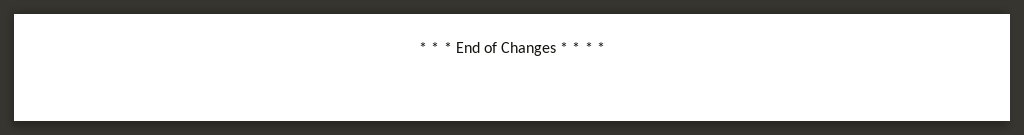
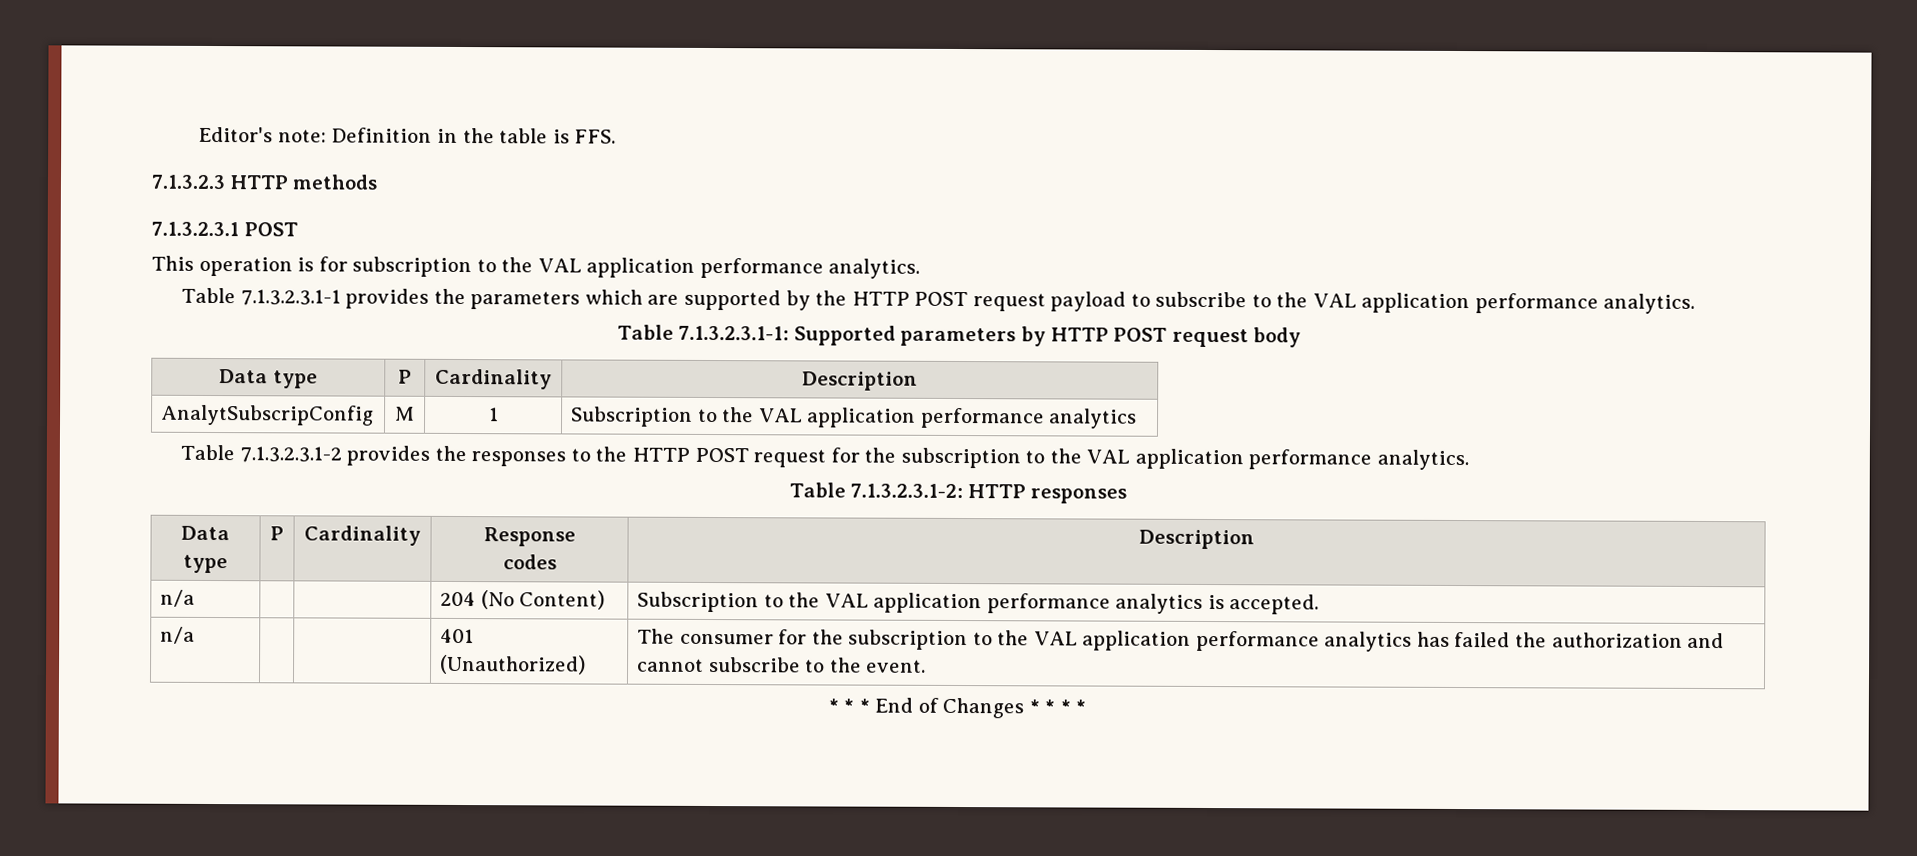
+ Editor's note: Definition in the table is FFS.
+ 7.1.3.2.3 HTTP methods
+ 7.1.3.2.3.1 POST
+ This operation is for subscription to the VAL application performance analytics.
+ Table 7.1.3.2.3.1-1 provides the parameters which are supported by the HTTP POST request payload to subscribe to the VAL application performance analytics.
+ Table 7.1.3.2.3.1-1: Supported parameters by HTTP POST request body
+ Data type | P | Cardinality | Description
+ AnalytSubscripConfig | M | 1 | Subscription to the VAL application performance analytics
+ Table 7.1.3.2.3.1-2 provides the responses to the HTTP POST request for the subscription to the VAL application performance analytics.
+ Table 7.1.3.2.3.1-2: HTTP responses
+ Data type | P | Cardinality | Response
+ codes | Description
+ n/a | | | 204 (No Content) | Subscription to the VAL application performance analytics is accepted.
+ n/a | | | 401 (Unauthorized) | The consumer for the subscription to the VAL application performance analytics has failed the authorization and cannot subscribe to the event.

